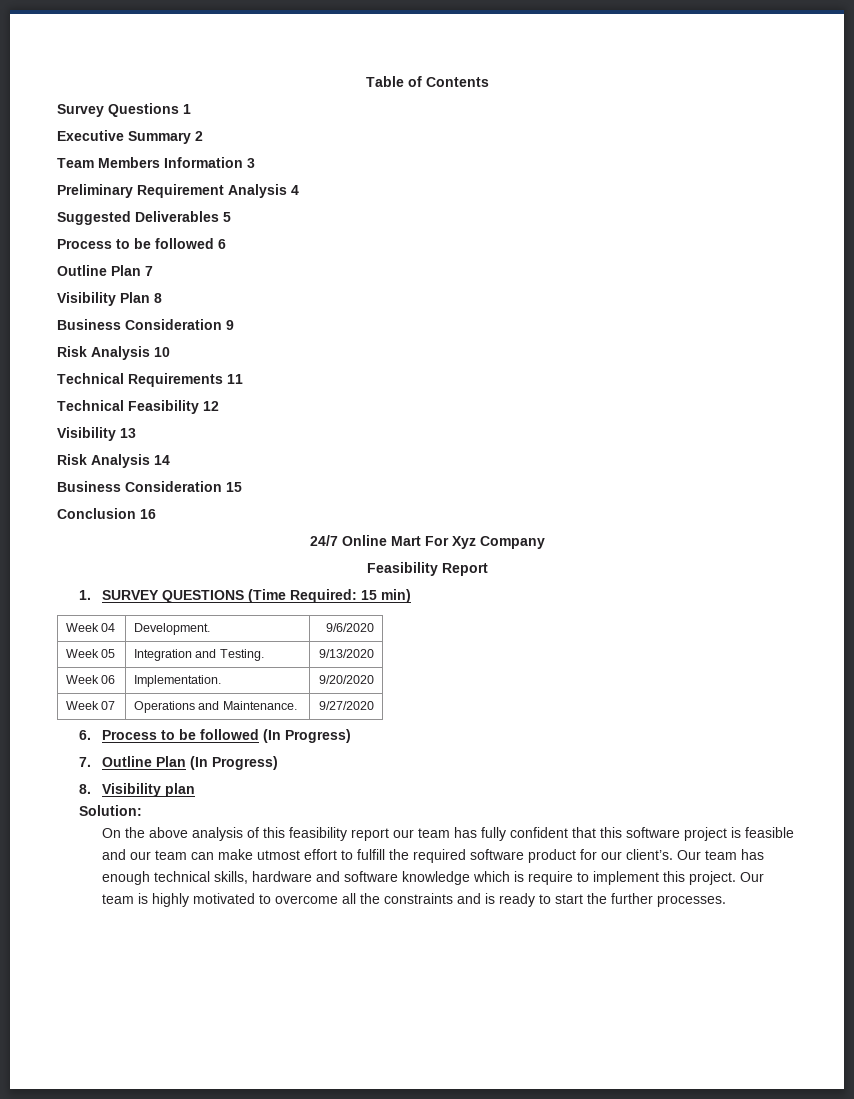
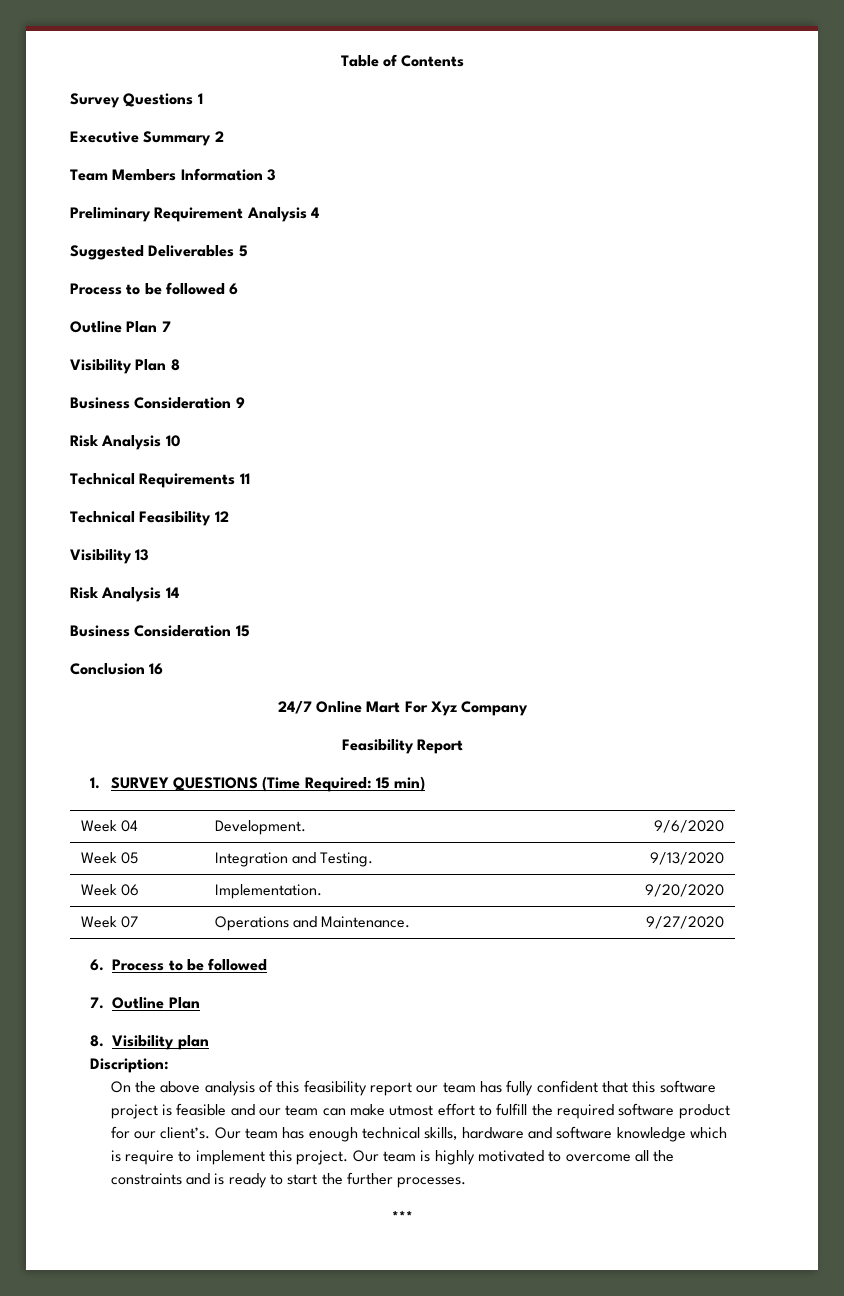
- 6. Process to be followed (In Progress)
+ 6. Process to be followed
- 7. Outline Plan (In Progress)
+ 7. Outline Plan
- Solution:
+ Discription:
+ ***

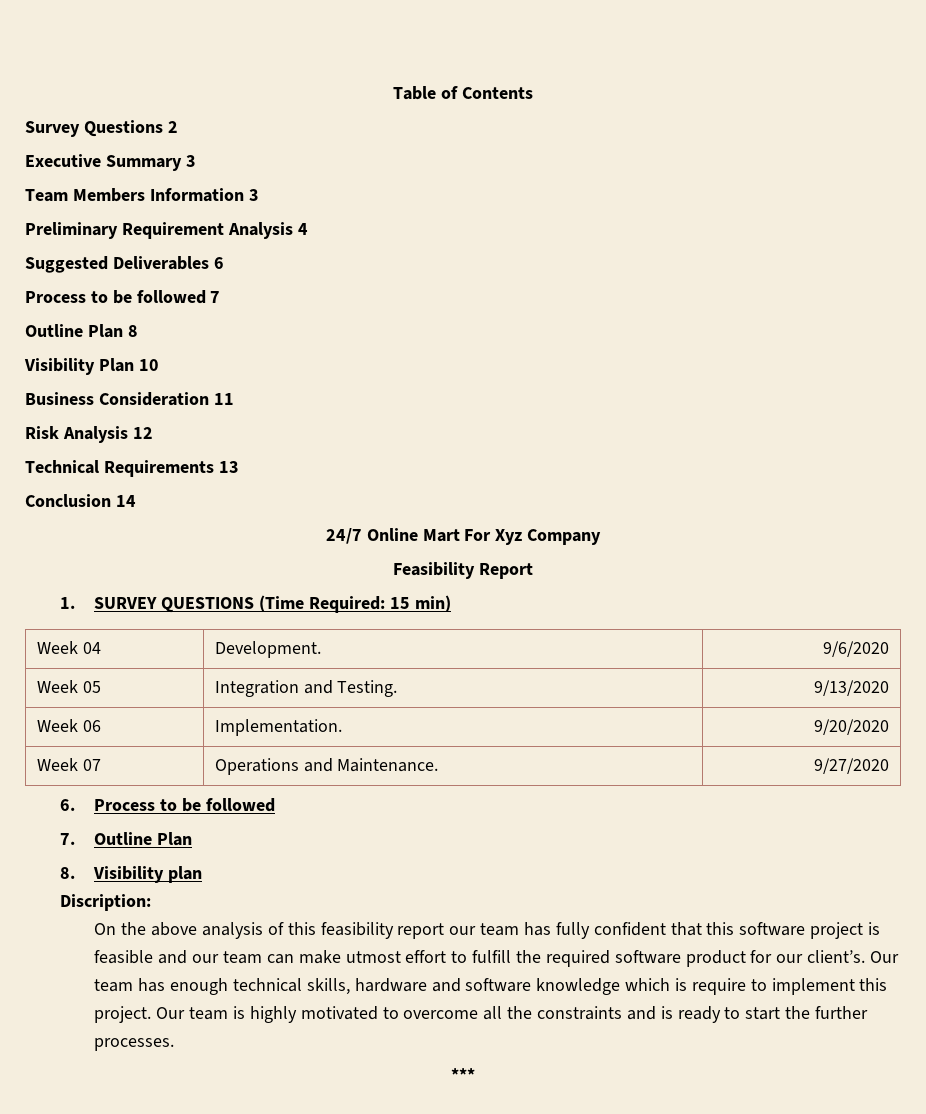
- Survey Questions 1
+ Survey Questions 2
- Executive Summary 2
+ Executive Summary 3
- Suggested Deliverables 5
- Process to be followed 6
- Outline Plan 7
+ Suggested Deliverables 6
+ Process to be followed 7
+ Outline Plan 8
- Visibility Plan 8
- Business Consideration 9
- Risk Analysis 10
+ Visibility Plan 10
+ Business Consideration 11
+ Risk Analysis 12
- Technical Requirements 11
- Technical Feasibility 12
- Visibility 13
+ Technical Requirements 13
- Risk Analysis 14
+ Conclusion 14
- Business Consideration 15
- Conclusion 16

